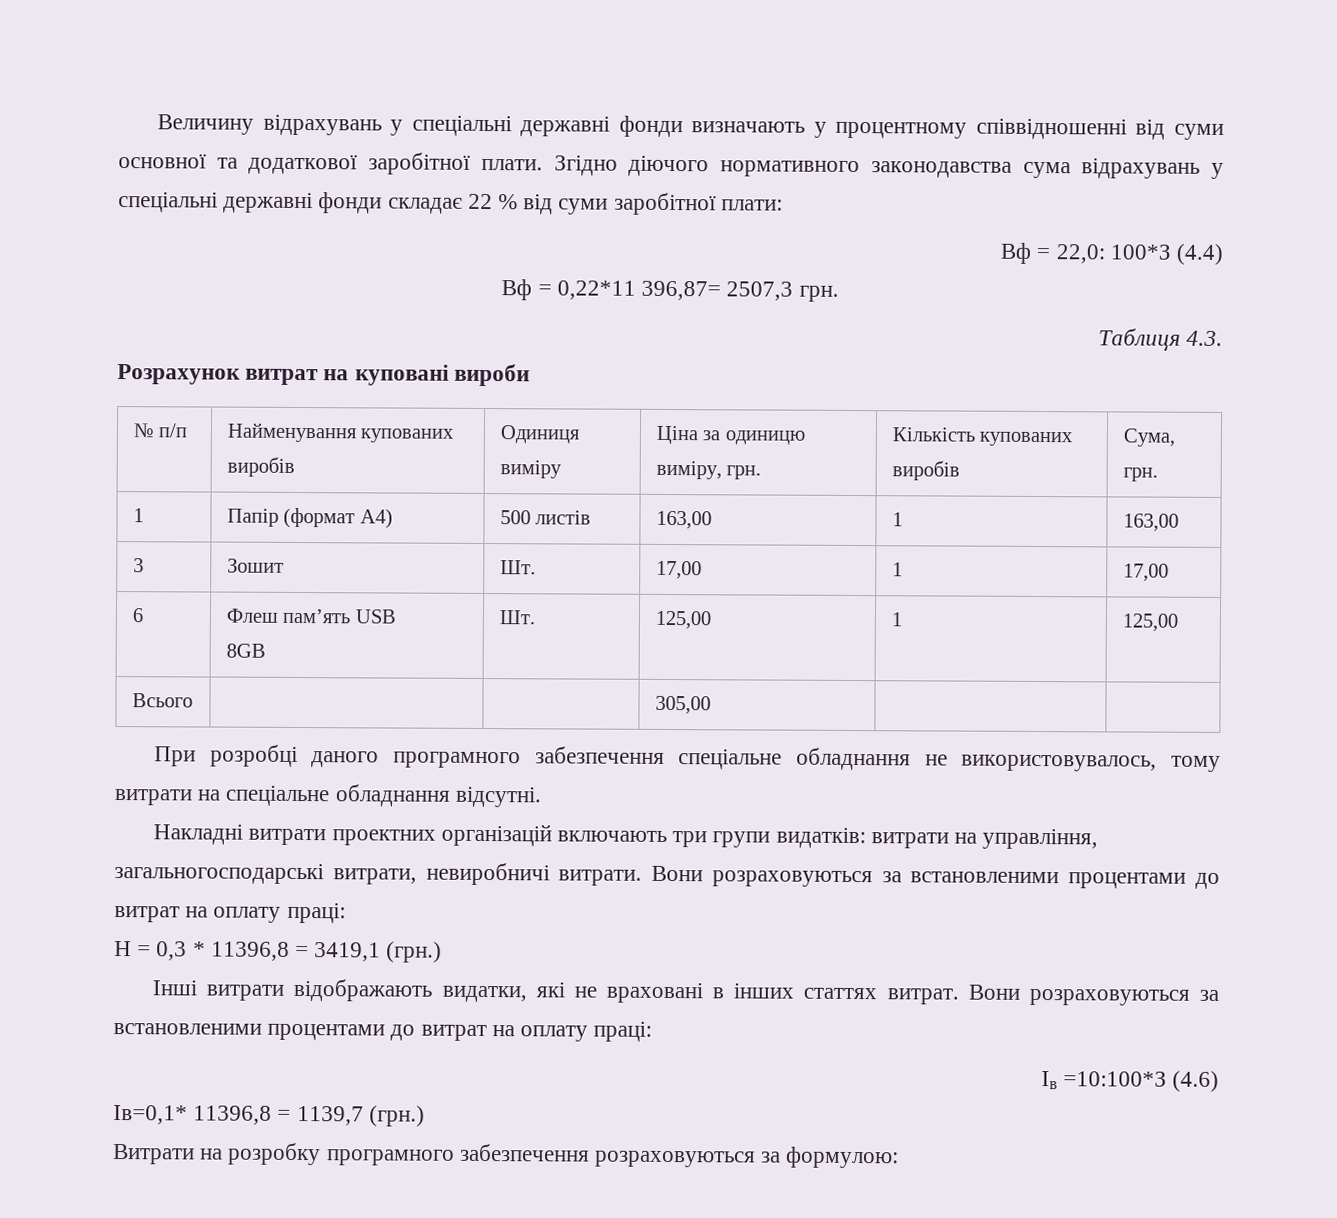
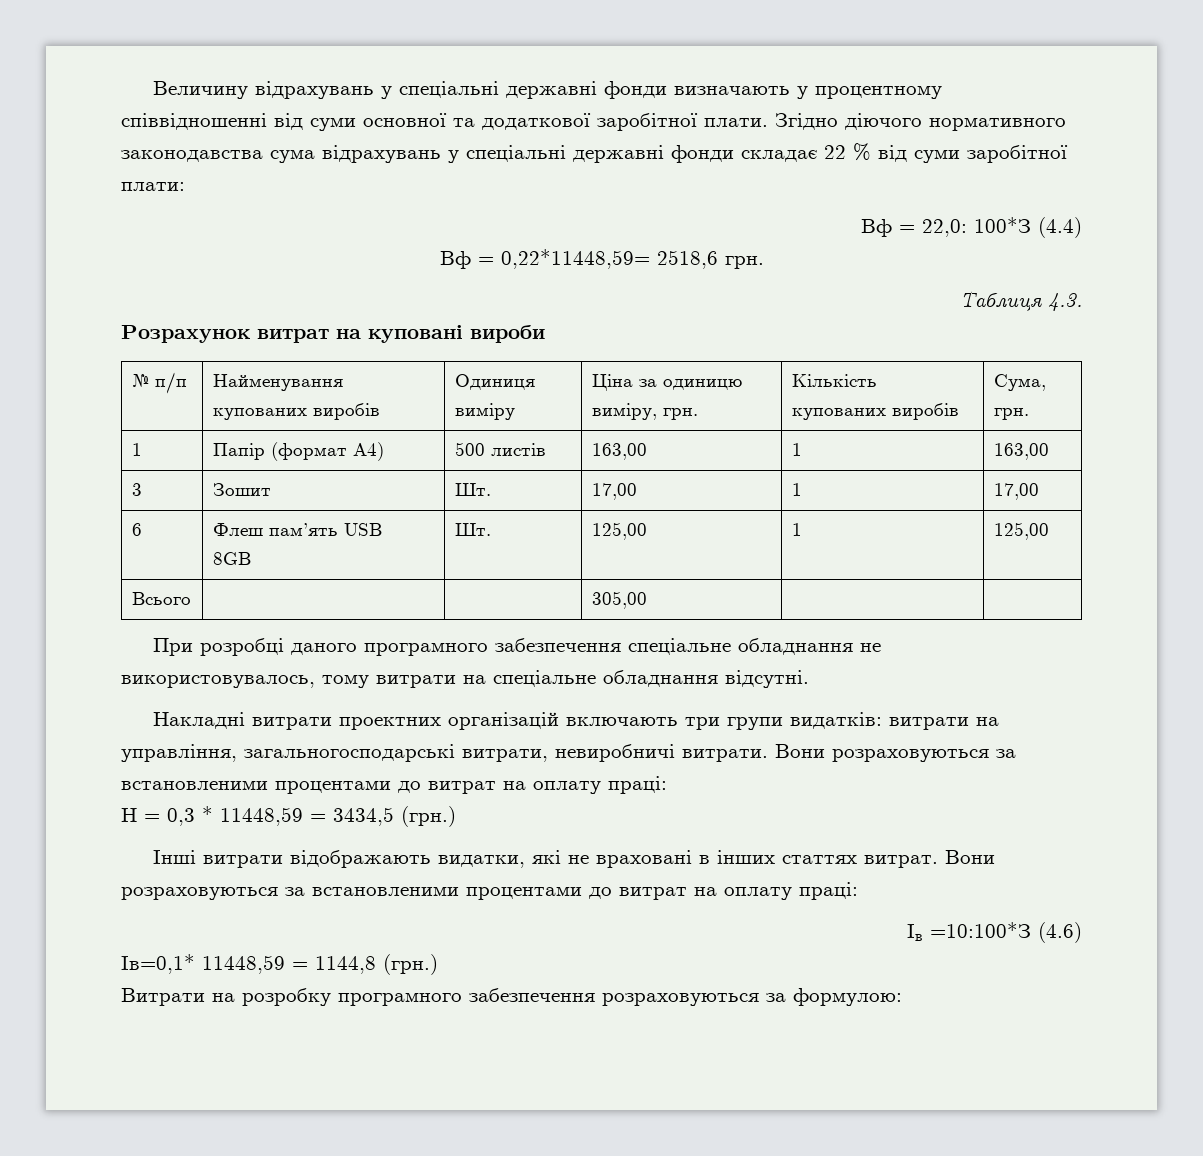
- Вф = 0,22*11 396,87= 2507,3 грн.
+ Вф = 0,22*11448,59= 2518,6 грн.
- Н = 0,3 * 11396,8 = 3419,1 (грн.)
+ Н = 0,3 * 11448,59 = 3434,5 (грн.)
- Ів=0,1* 11396,8 = 1139,7 (грн.)
+ Ів=0,1* 11448,59 = 1144,8 (грн.)

